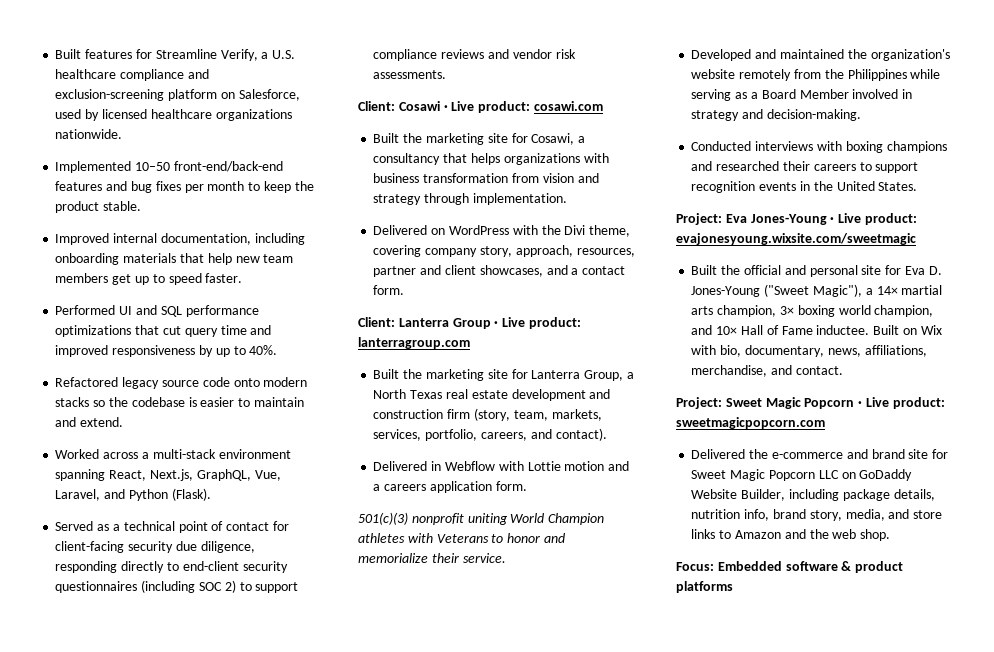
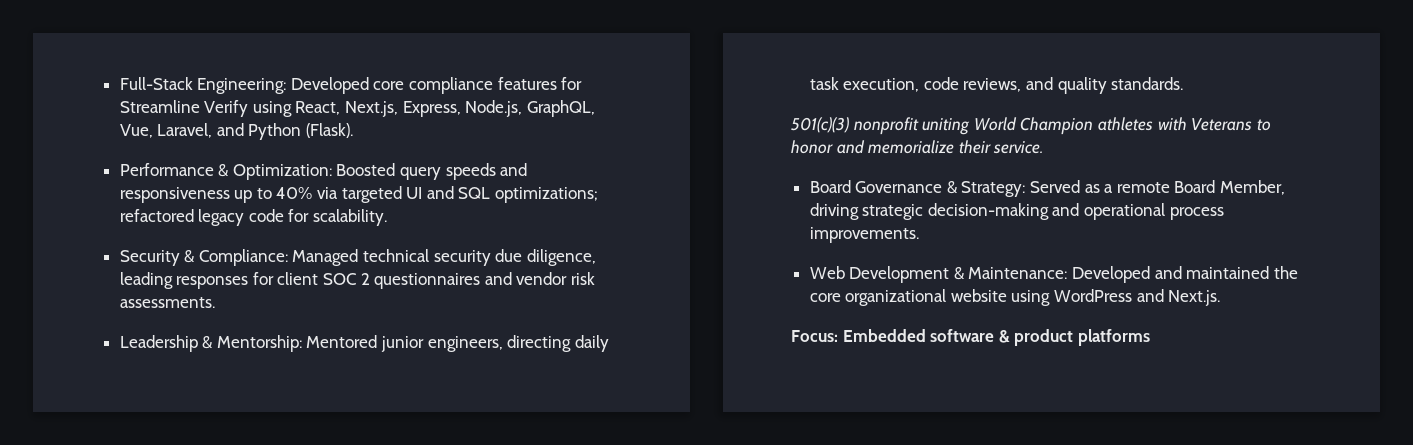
- Built features for Streamline Verify, a U.S. healthcare compliance and exclusion-screening platform on Salesforce, used by licensed healthcare organizations nationwide.
- Implemented 10–50 front-end/back-end features and bug fixes per month to keep the product stable.
- Improved internal documentation, including onboarding materials that help new team members get up to speed faster.
- Performed UI and SQL performance optimizations that cut query time and improved responsiveness by up to 40%.
- Refactored legacy source code onto modern stacks so the codebase is easier to maintain and extend.
- Worked across a multi-stack environment spanning React, Next.js, GraphQL, Vue, Laravel, and Python (Flask).
+ Full-Stack Engineering: Developed core compliance features for Streamline Verify using React, Next.js, Express, Node.js, GraphQL, Vue, Laravel, and Python (Flask).
- Served as a technical point of contact for client-facing security due diligence, responding directly to end-client security questionnaires (including SOC 2) to support compliance reviews and vendor risk assessments.
- Client: Cosawi · Live product: cosawi.com
- Built the marketing site for Cosawi, a consultancy that helps organizations with business transformation from vision and strategy through implementation.
- Delivered on WordPress with the Divi theme, covering company story, approach, resources, partner and client showcases, and a contact form.
- Client: Lanterra Group · Live product: lanterragroup.com
- Built the marketing site for Lanterra Group, a North Texas real estate development and construction firm (story, team, markets, services, portfolio, careers, and contact).
- Delivered in Webflow with Lottie motion and a careers application form.
+ Performance & Optimization: Boosted query speeds and responsiveness up to 40% via targeted UI and SQL optimizations; refactored legacy code for scalability.
+ Security & Compliance: Managed technical security due diligence, leading responses for client SOC 2 questionnaires and vendor risk assessments.
+ Leadership & Mentorship: Mentored junior engineers, directing daily task execution, code reviews, and quality standards.
- Developed and maintained the organization's website remotely from the Philippines while serving as a Board Member involved in strategy and decision-making.
- Conducted interviews with boxing champions and researched their careers to support recognition events in the United States.
- Project: Eva Jones-Young · Live product: evajonesyoung.wixsite.com/sweetmagic
- Built the official and personal site for Eva D. Jones-Young ("Sweet Magic"), a 14× martial arts champion, 3× boxing world champion, and 10× Hall of Fame inductee. Built on Wix with bio, documentary, news, affiliations, merchandise, and contact.
- Project: Sweet Magic Popcorn · Live product: sweetmagicpopcorn.com
- Delivered the e-commerce and brand site for Sweet Magic Popcorn LLC on GoDaddy Website Builder, including package details, nutrition info, brand story, media, and store links to Amazon and the web shop.
+ Board Governance & Strategy: Served as a remote Board Member, driving strategic decision-making and operational process improvements.
+ Web Development & Maintenance: Developed and maintained the core organizational website using WordPress and Next.js.

